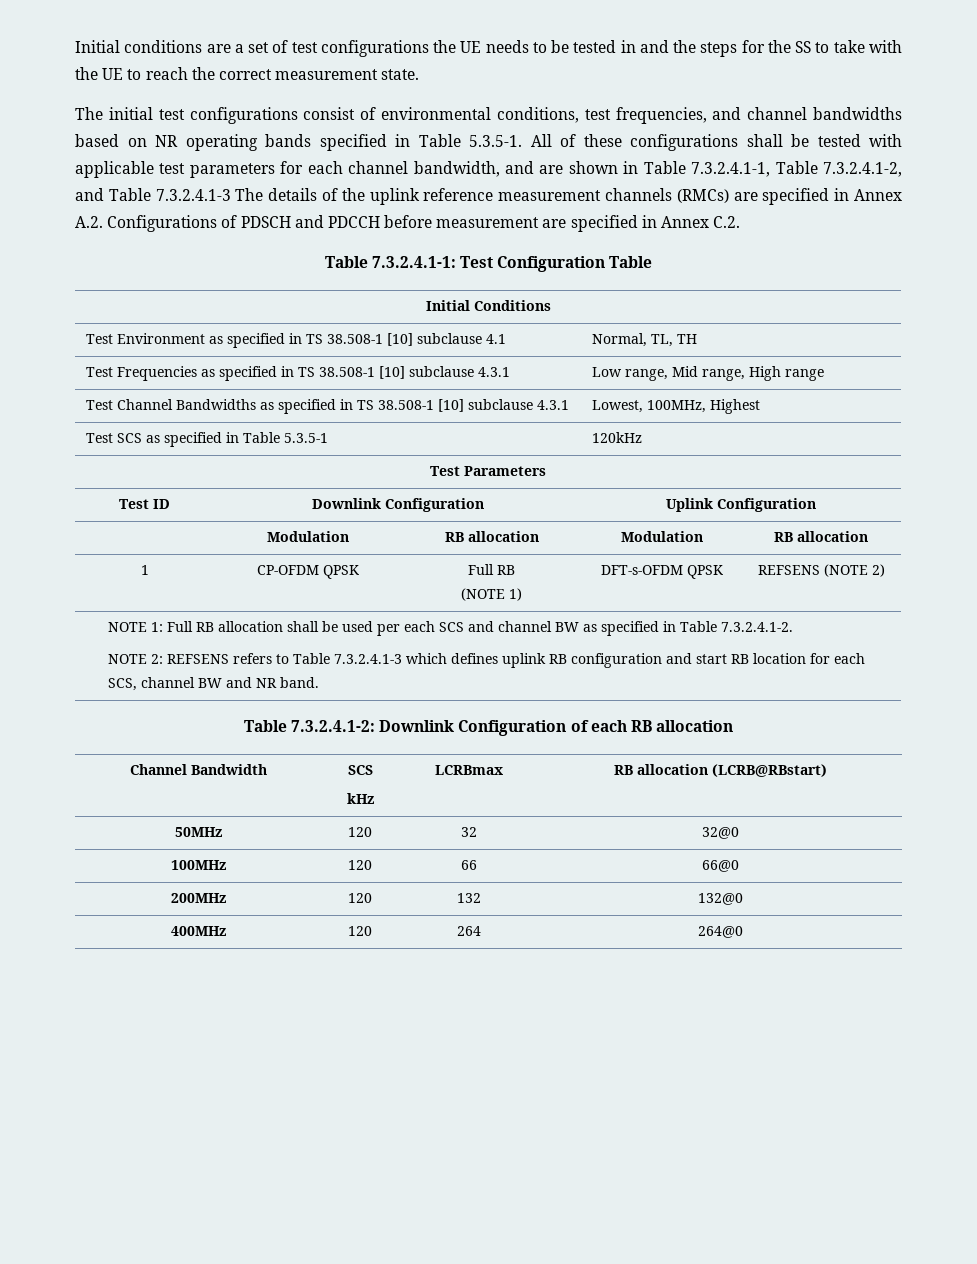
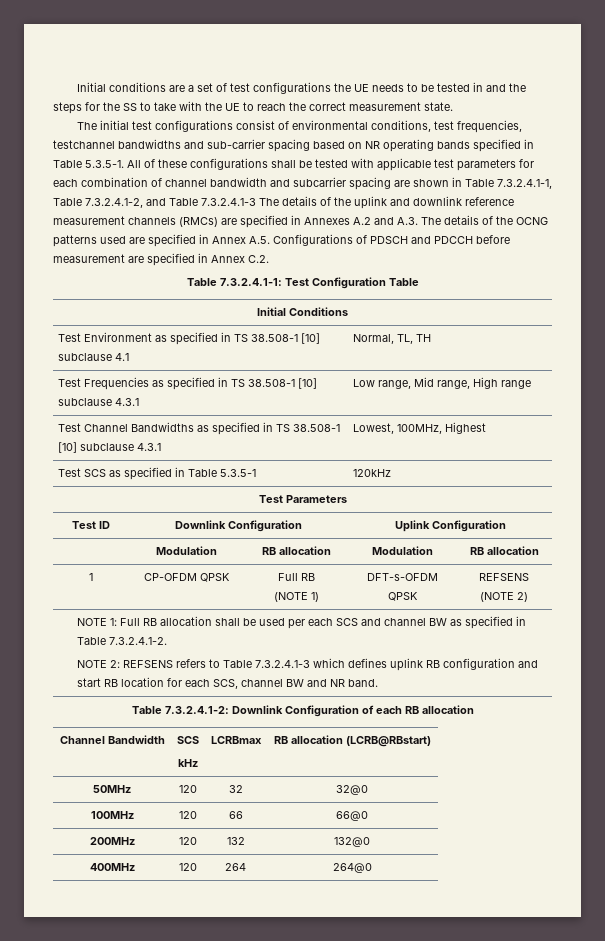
- The initial test configurations consist of environmental conditions, test frequencies, and channel bandwidths based on NR operating bands specified in Table 5.3.5-1. All of these configurations shall be tested with applicable test parameters for each channel bandwidth, and are shown in Table 7.3.2.4.1-1, Table 7.3.2.4.1-2, and Table 7.3.2.4.1-3 The details of the uplink reference measurement channels (RMCs) are specified in Annex A.2. Configurations of PDSCH and PDCCH before measurement are specified in Annex C.2.
+ The initial test configurations consist of environmental conditions, test frequencies, testchannel bandwidths and sub-carrier spacing based on NR operating bands specified in Table 5.3.5-1. All of these configurations shall be tested with applicable test parameters for each combination of channel bandwidth and subcarrier spacing are shown in Table 7.3.2.4.1-1, Table 7.3.2.4.1-2, and Table 7.3.2.4.1-3 The details of the uplink and downlink reference measurement channels (RMCs) are specified in Annexes A.2 and A.3. The details of the OCNG patterns used are specified in Annex A.5. Configurations of PDSCH and PDCCH before measurement are specified in Annex C.2.

